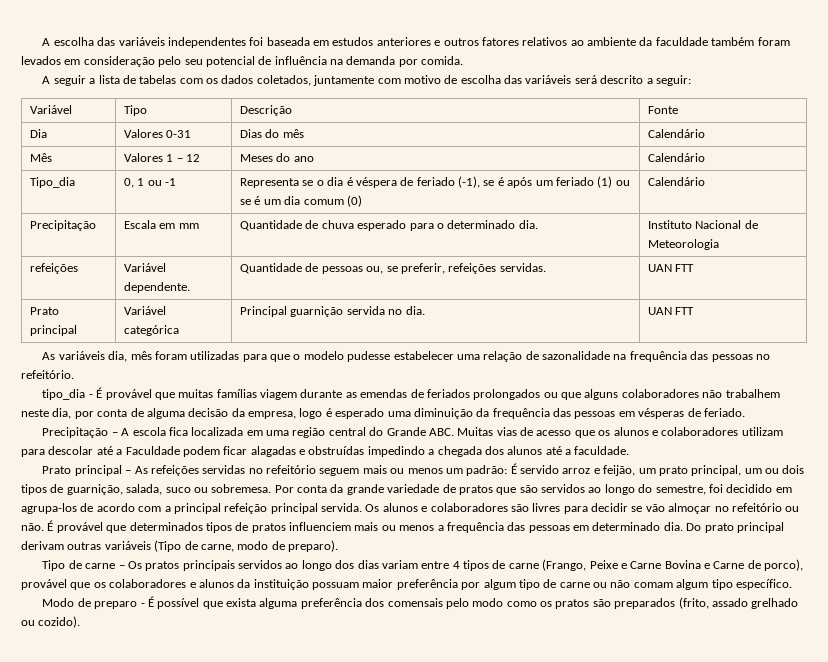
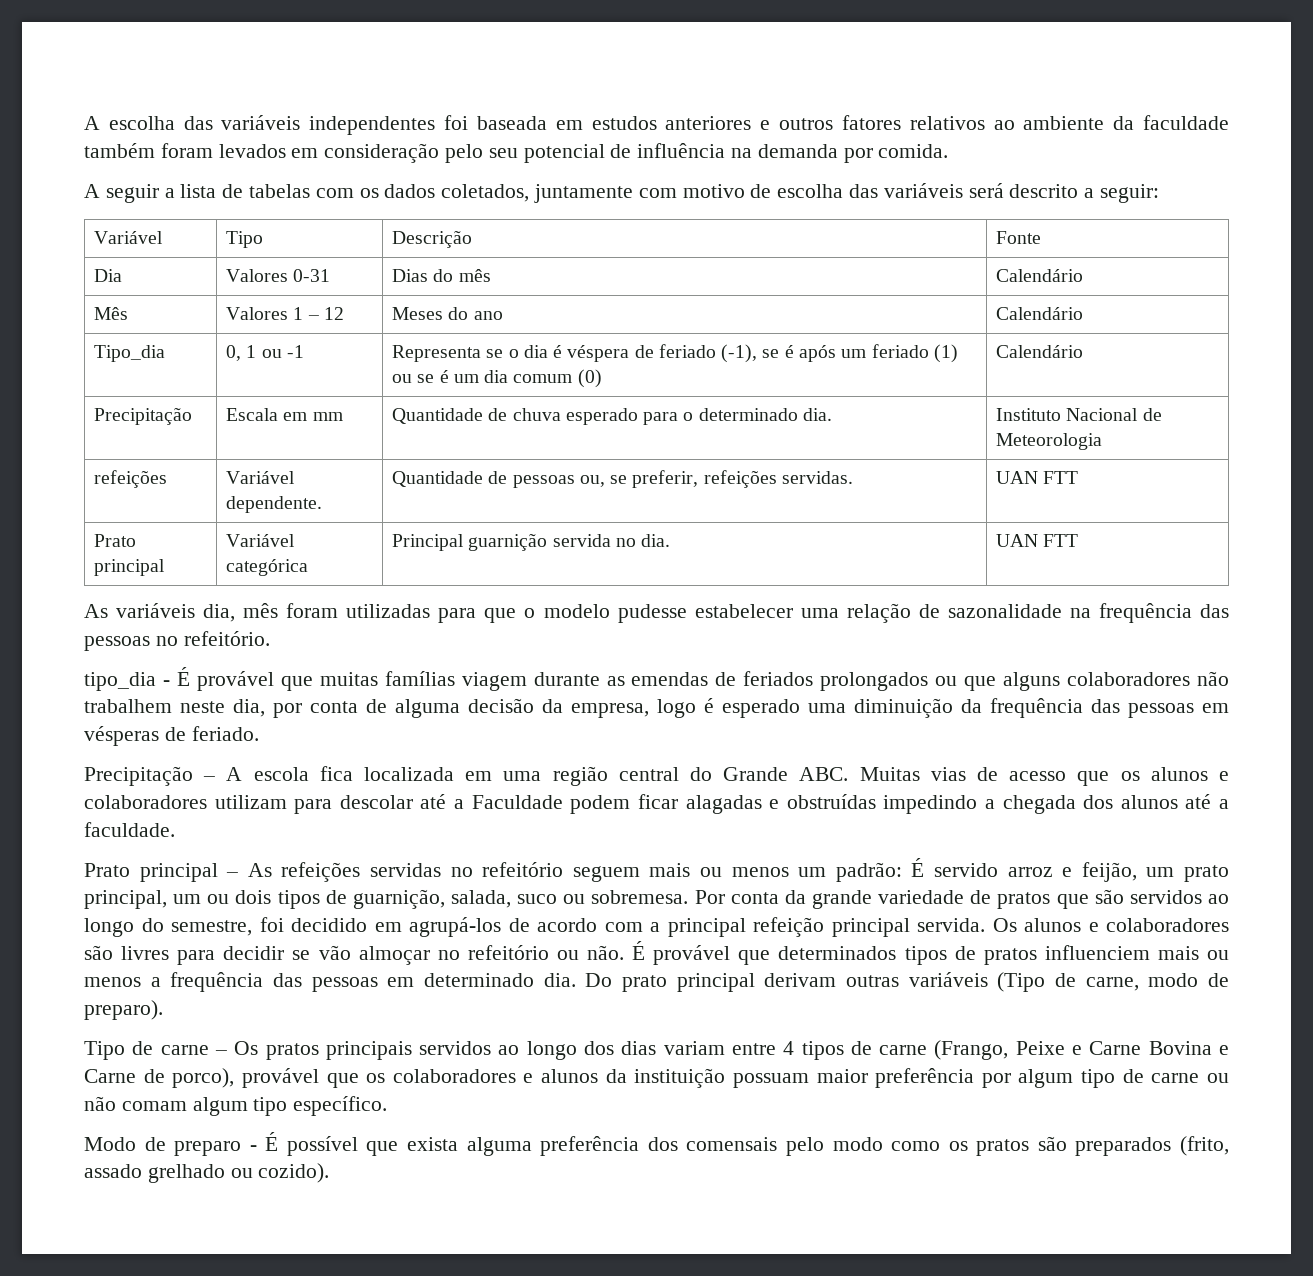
- Por conta da grande variedade de pratos que são servidos ao longo do semestre, foi decidido em agrupa-los de acordo com a principal refeição principal servida.
+ Por conta da grande variedade de pratos que são servidos ao longo do semestre, foi decidido em agrupá-los de acordo com a principal refeição principal servida.

